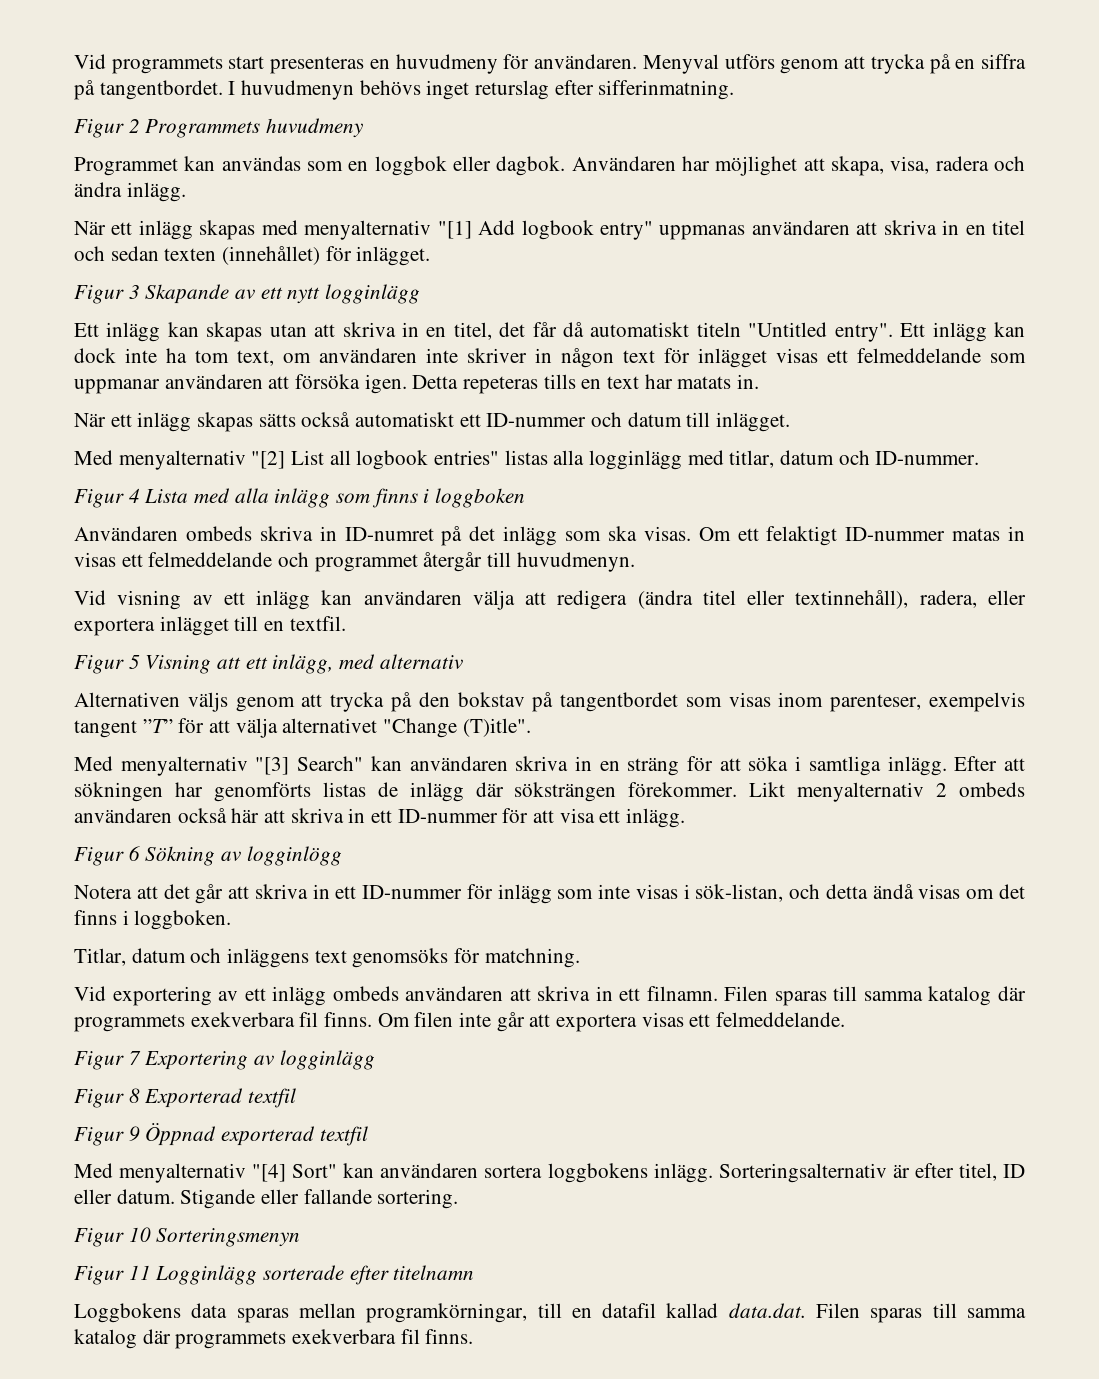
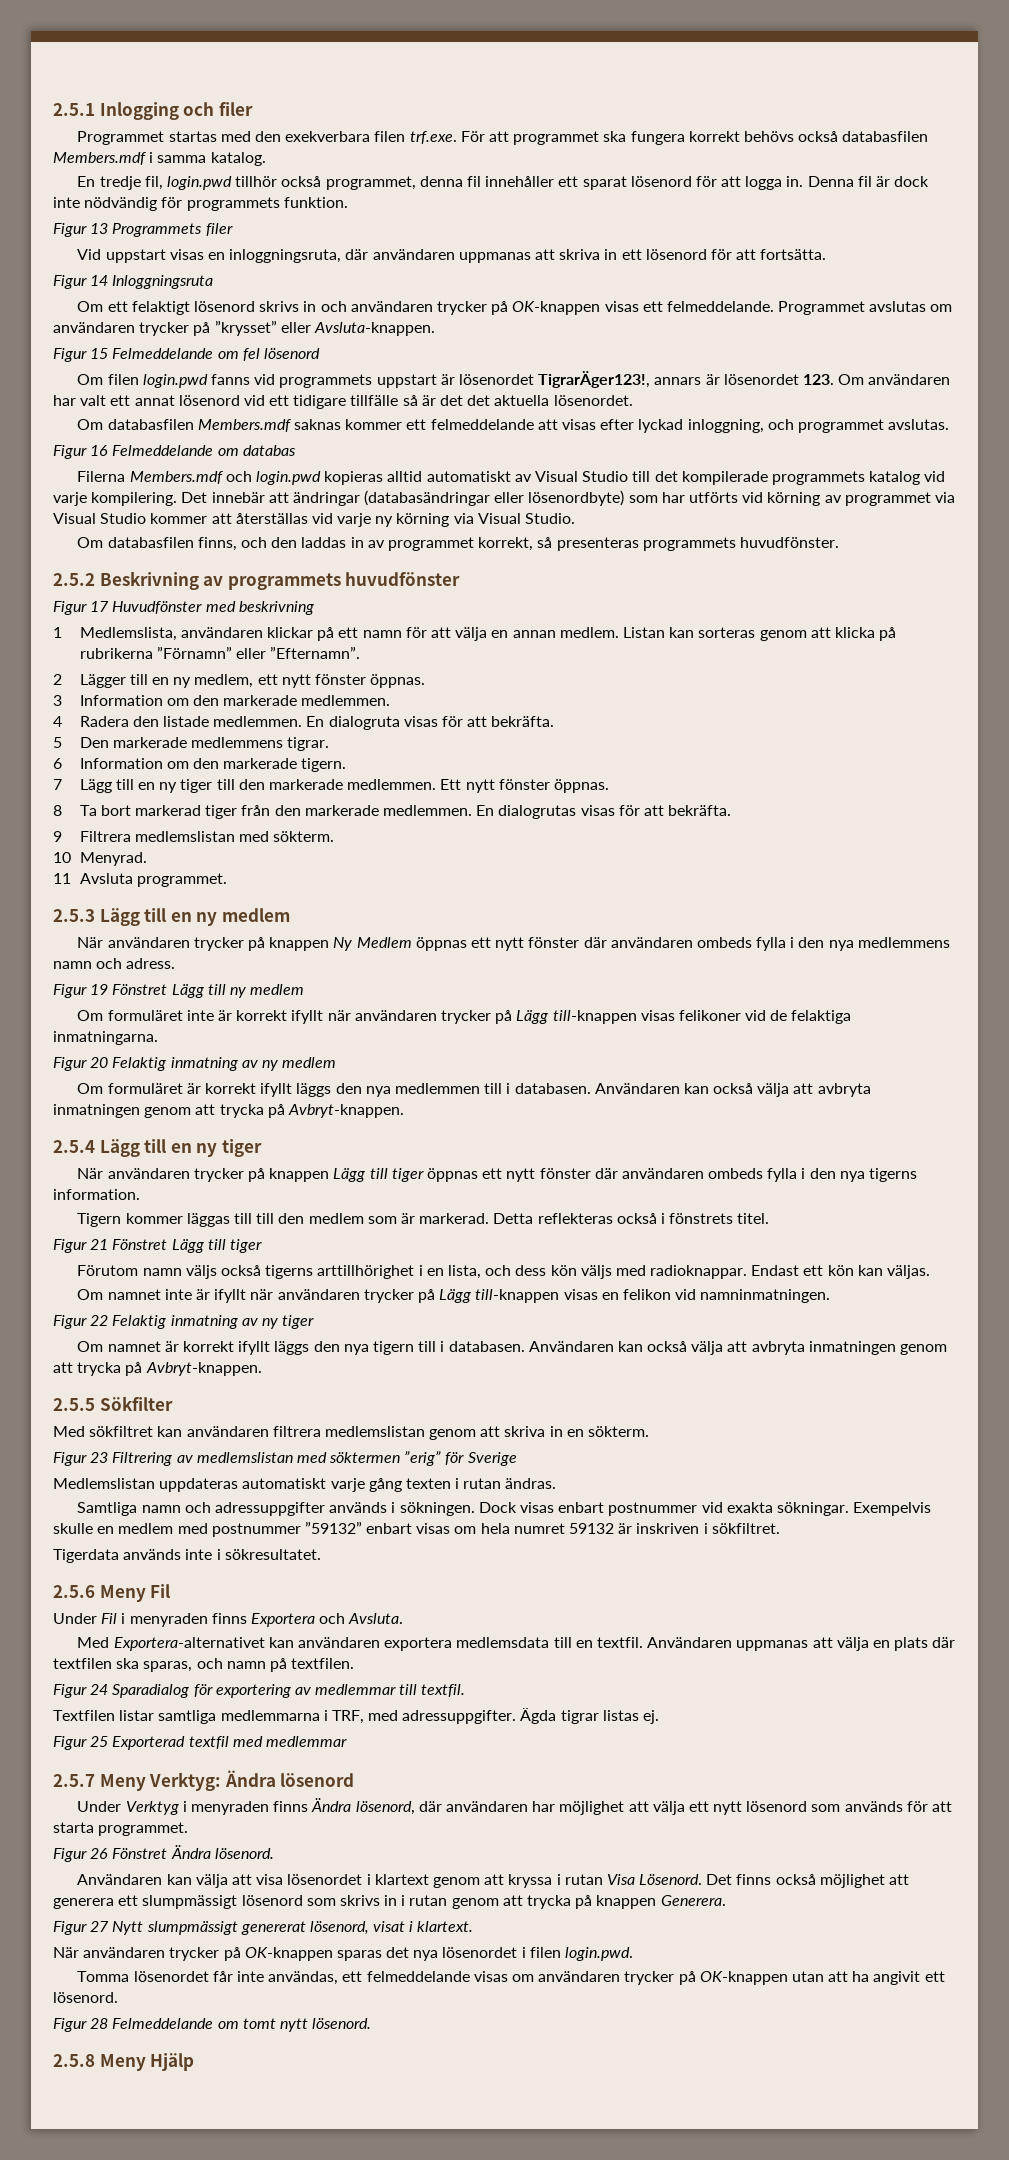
- Vid programmets start presenteras en huvudmeny för användaren. Menyval utförs genom att trycka på en siffra på tangentbordet. I huvudmenyn behövs inget returslag efter sifferinmatning.
- Figur 2 Programmets huvudmeny
- Programmet kan användas som en loggbok eller dagbok. Användaren har möjlighet att skapa, visa, radera och ändra inlägg.
- När ett inlägg skapas med menyalternativ "[1] Add logbook entry" uppmanas användaren att skriva in en titel och sedan texten (innehållet) för inlägget.
- Figur 3 Skapande av ett nytt logginlägg
- Ett inlägg kan skapas utan att skriva in en titel, det får då automatiskt titeln "Untitled entry". Ett inlägg kan dock inte ha tom text, om användaren inte skriver in någon text för inlägget visas ett felmeddelande som uppmanar användaren att försöka igen. Detta repeteras tills en text har matats in.
- När ett inlägg skapas sätts också automatiskt ett ID-nummer och datum till inlägget.
- Med menyalternativ "[2] List all logbook entries" listas alla logginlägg med titlar, datum och ID-nummer.
- Figur 4 Lista med alla inlägg som finns i loggboken
- Användaren ombeds skriva in ID-numret på det inlägg som ska visas. Om ett felaktigt ID-nummer matas in visas ett felmeddelande och programmet återgår till huvudmenyn.
- Vid visning av ett inlägg kan användaren välja att redigera (ändra titel eller textinnehåll), radera, eller exportera inlägget till en textfil.
- Figur 5 Visning att ett inlägg, med alternativ
- Alternativen väljs genom att trycka på den bokstav på tangentbordet som visas inom parenteser, exempelvis tangent ”T” för att välja alternativet "Change (T)itle".
- Med menyalternativ "[3] Search" kan användaren skriva in en sträng för att söka i samtliga inlägg. Efter att sökningen har genomförts listas de inlägg där söksträngen förekommer. Likt menyalternativ 2 ombeds användaren också här att skriva in ett ID-nummer för att visa ett inlägg.
- Figur 6 Sökning av logginlögg
- Notera att det går att skriva in ett ID-nummer för inlägg som inte visas i sök-listan, och detta ändå visas om det finns i loggboken.
- Titlar, datum och inläggens text genomsöks för matchning.
- Vid exportering av ett inlägg ombeds användaren att skriva in ett filnamn. Filen sparas till samma katalog där programmets exekverbara fil finns. Om filen inte går att exportera visas ett felmeddelande.
- Figur 7 Exportering av logginlägg
- Figur 8 Exporterad textfil
- Figur 9 Öppnad exporterad textfil
- Med menyalternativ "[4] Sort" kan användaren sortera loggbokens inlägg. Sorteringsalternativ är efter titel, ID eller datum. Stigande eller fallande sortering.
- Figur 10 Sorteringsmenyn
- Figur 11 Logginlägg sorterade efter titelnamn
- Loggbokens data sparas mellan programkörningar, till en datafil kallad data.dat. Filen sparas till samma katalog där programmets exekverbara fil finns.
+ 2.5.1 Inlogging och filer
+ Programmet startas med den exekverbara filen trf.exe. För att programmet ska fungera korrekt behövs också databasfilen Members.mdf i samma katalog.
+ En tredje fil, login.pwd tillhör också programmet, denna fil innehåller ett sparat lösenord för att logga in. Denna fil är dock inte nödvändig för programmets funktion.
+ Figur 13 Programmets filer
+ Vid uppstart visas en inloggningsruta, där användaren uppmanas att skriva in ett lösenord för att fortsätta.
+ Figur 14 Inloggningsruta
+ Om ett felaktigt lösenord skrivs in och användaren trycker på OK-knappen visas ett felmeddelande. Programmet avslutas om användaren trycker på ”krysset” eller Avsluta-knappen.
+ Figur 15 Felmeddelande om fel lösenord
+ Om filen login.pwd fanns vid programmets uppstart är lösenordet TigrarÄger123!, annars är lösenordet 123. Om användaren har valt ett annat lösenord vid ett tidigare tillfälle så är det det aktuella lösenordet.
+ Om databasfilen Members.mdf saknas kommer ett felmeddelande att visas efter lyckad inloggning, och programmet avslutas.
+ Figur 16 Felmeddelande om databas
+ Filerna Members.mdf och login.pwd kopieras alltid automatiskt av Visual Studio till det kompilerade programmets katalog vid varje kompilering. Det innebär att ändringar (databasändringar eller lösenordbyte) som har utförts vid körning av programmet via Visual Studio kommer att återställas vid varje ny körning via Visual Studio.
+ Om databasfilen finns, och den laddas in av programmet korrekt, så presenteras programmets huvudfönster.
+ 2.5.2 Beskrivning av programmets huvudfönster
+ Figur 17 Huvudfönster med beskrivning
+ 1 Medlemslista, användaren klickar på ett namn för att välja en annan medlem. Listan kan sorteras genom att klicka på rubrikerna ”Förnamn” eller ”Efternamn”.
+ 2 Lägger till en ny medlem, ett nytt fönster öppnas.
+ 3 Information om den markerade medlemmen.
+ 4 Radera den listade medlemmen. En dialogruta visas för att bekräfta.
+ 5 Den markerade medlemmens tigrar.
+ 6 Information om den markerade tigern.
+ 7 Lägg till en ny tiger till den markerade medlemmen. Ett nytt fönster öppnas.
+ 8 Ta bort markerad tiger från den markerade medlemmen. En dialogrutas visas för att bekräfta.
+ 9 Filtrera medlemslistan med sökterm.
+ 10 Menyrad.
+ 11 Avsluta programmet.
+ 2.5.3 Lägg till en ny medlem
+ När användaren trycker på knappen Ny Medlem öppnas ett nytt fönster där användaren ombeds fylla i den nya medlemmens namn och adress.
+ Figur 19 Fönstret Lägg till ny medlem
+ Om formuläret inte är korrekt ifyllt när användaren trycker på Lägg till-knappen visas felikoner vid de felaktiga inmatningarna.
+ Figur 20 Felaktig inmatning av ny medlem
+ Om formuläret är korrekt ifyllt läggs den nya medlemmen till i databasen. Användaren kan också välja att avbryta inmatningen genom att trycka på Avbryt-knappen.
+ 2.5.4 Lägg till en ny tiger
+ När användaren trycker på knappen Lägg till tiger öppnas ett nytt fönster där användaren ombeds fylla i den nya tigerns information.
+ Tigern kommer läggas till till den medlem som är markerad. Detta reflekteras också i fönstrets titel.
+ Figur 21 Fönstret Lägg till tiger
+ Förutom namn väljs också tigerns arttillhörighet i en lista, och dess kön väljs med radioknappar. Endast ett kön kan väljas.
+ Om namnet inte är ifyllt när användaren trycker på Lägg till-knappen visas en felikon vid namninmatningen.
+ Figur 22 Felaktig inmatning av ny tiger
+ Om namnet är korrekt ifyllt läggs den nya tigern till i databasen. Användaren kan också välja att avbryta inmatningen genom att trycka på Avbryt-knappen.
+ 2.5.5 Sökfilter
+ Med sökfiltret kan användaren filtrera medlemslistan genom att skriva in en sökterm.
+ Figur 23 Filtrering av medlemslistan med söktermen ”erig” för Sverige
+ Medlemslistan uppdateras automatiskt varje gång texten i rutan ändras.
+ Samtliga namn och adressuppgifter används i sökningen. Dock visas enbart postnummer vid exakta sökningar. Exempelvis skulle en medlem med postnummer ”59132” enbart visas om hela numret 59132 är inskriven i sökfiltret.
+ Tigerdata används inte i sökresultatet.
+ 2.5.6 Meny Fil
+ Under Fil i menyraden finns Exportera och Avsluta.
+ Med Exportera-alternativet kan användaren exportera medlemsdata till en textfil. Användaren uppmanas att välja en plats där textfilen ska sparas, och namn på textfilen.
+ Figur 24 Sparadialog för exportering av medlemmar till textfil.
+ Textfilen listar samtliga medlemmarna i TRF, med adressuppgifter. Ägda tigrar listas ej.
+ Figur 25 Exporterad textfil med medlemmar
+ 2.5.7 Meny Verktyg: Ändra lösenord
+ Under Verktyg i menyraden finns Ändra lösenord, där användaren har möjlighet att välja ett nytt lösenord som används för att starta programmet.
+ Figur 26 Fönstret Ändra lösenord.
+ Användaren kan välja att visa lösenordet i klartext genom att kryssa i rutan Visa Lösenord. Det finns också möjlighet att generera ett slumpmässigt lösenord som skrivs in i rutan genom att trycka på knappen Generera.
+ Figur 27 Nytt slumpmässigt genererat lösenord, visat i klartext.
+ När användaren trycker på OK-knappen sparas det nya lösenordet i filen login.pwd.
+ Tomma lösenordet får inte användas, ett felmeddelande visas om användaren trycker på OK-knappen utan att ha angivit ett lösenord.
+ Figur 28 Felmeddelande om tomt nytt lösenord.
+ 2.5.8 Meny Hjälp

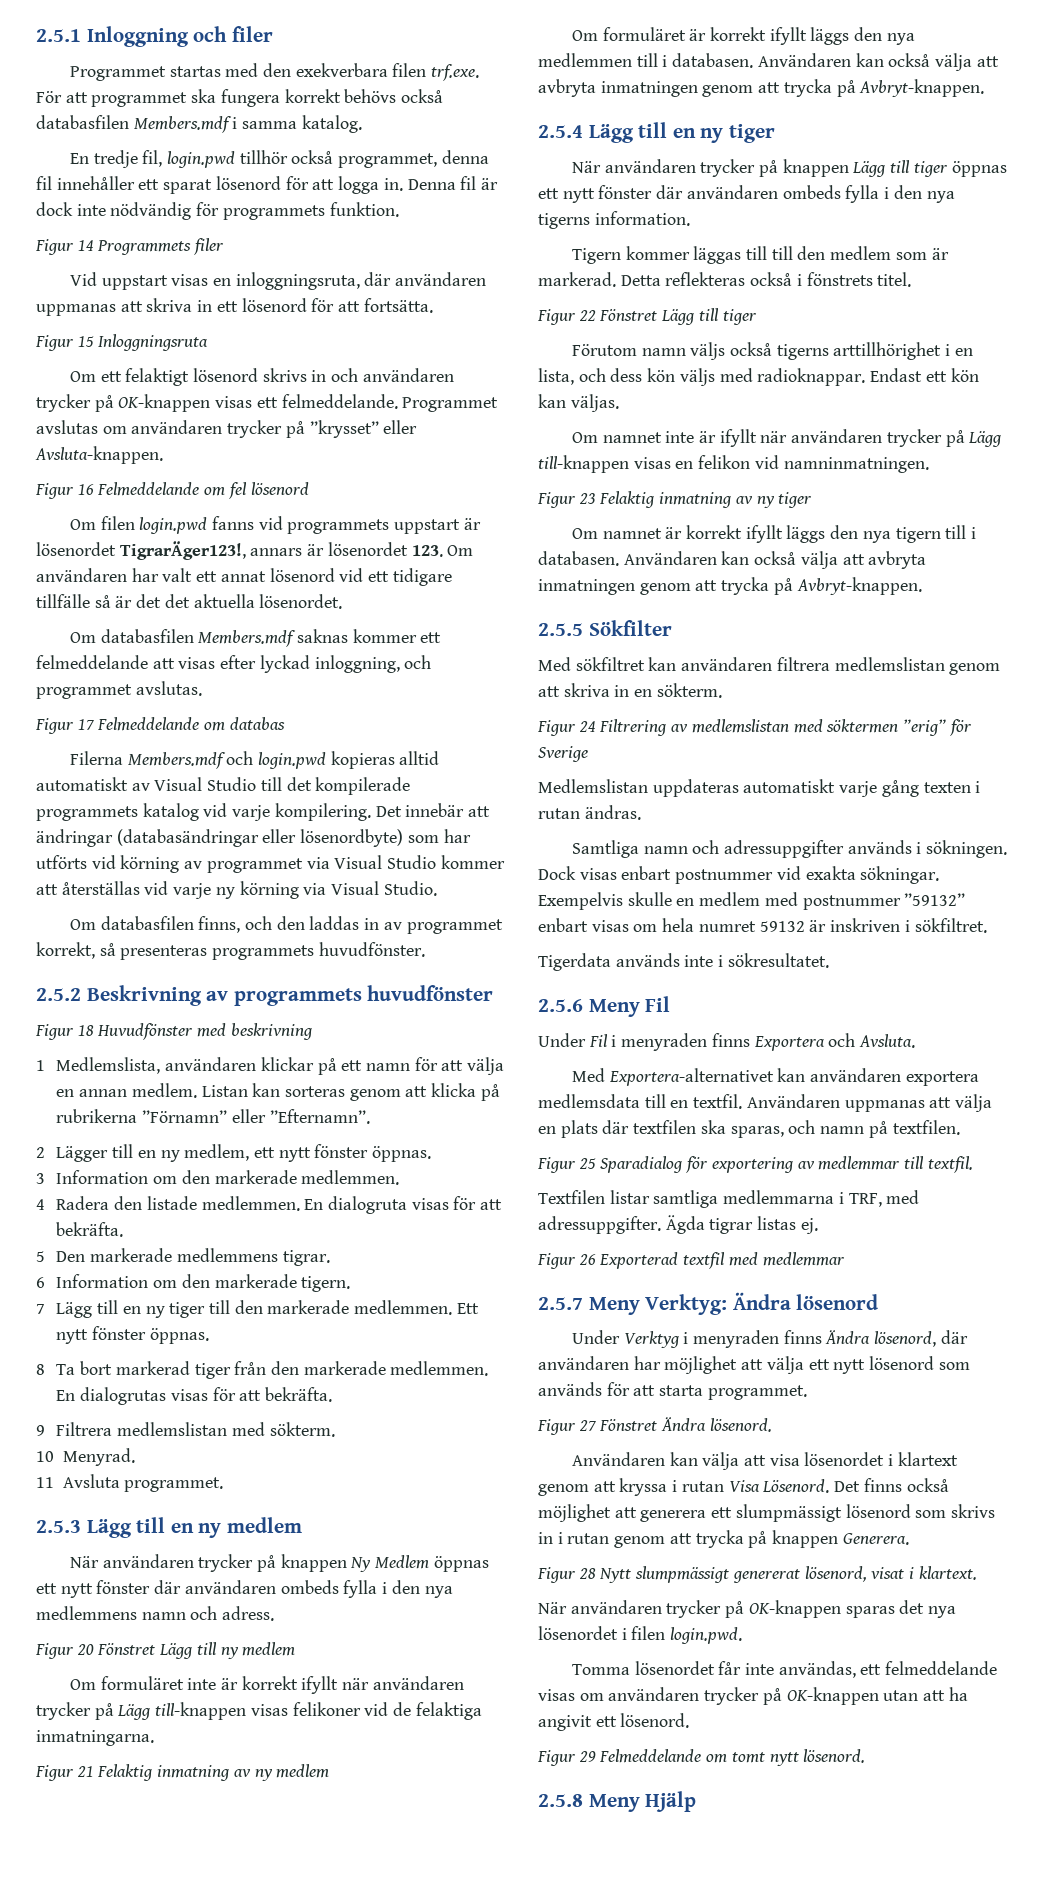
- 2.5.1 Inlogging och filer
+ 2.5.1 Inloggning och filer
- Figur 13 Programmets filer
+ Figur 14 Programmets filer
- Figur 14 Inloggningsruta
+ Figur 15 Inloggningsruta
- Figur 15 Felmeddelande om fel lösenord
+ Figur 16 Felmeddelande om fel lösenord
- Figur 16 Felmeddelande om databas
+ Figur 17 Felmeddelande om databas
- Figur 17 Huvudfönster med beskrivning
+ Figur 18 Huvudfönster med beskrivning
- Figur 19 Fönstret Lägg till ny medlem
+ Figur 20 Fönstret Lägg till ny medlem
- Figur 20 Felaktig inmatning av ny medlem
+ Figur 21 Felaktig inmatning av ny medlem
- Figur 21 Fönstret Lägg till tiger
+ Figur 22 Fönstret Lägg till tiger
- Figur 22 Felaktig inmatning av ny tiger
+ Figur 23 Felaktig inmatning av ny tiger
- Figur 23 Filtrering av medlemslistan med söktermen ”erig” för Sverige
+ Figur 24 Filtrering av medlemslistan med söktermen ”erig” för Sverige
- Figur 24 Sparadialog för exportering av medlemmar till textfil.
+ Figur 25 Sparadialog för exportering av medlemmar till textfil.
- Figur 25 Exporterad textfil med medlemmar
+ Figur 26 Exporterad textfil med medlemmar
- Figur 26 Fönstret Ändra lösenord.
+ Figur 27 Fönstret Ändra lösenord.
- Figur 27 Nytt slumpmässigt genererat lösenord, visat i klartext.
+ Figur 28 Nytt slumpmässigt genererat lösenord, visat i klartext.
- Figur 28 Felmeddelande om tomt nytt lösenord.
+ Figur 29 Felmeddelande om tomt nytt lösenord.

